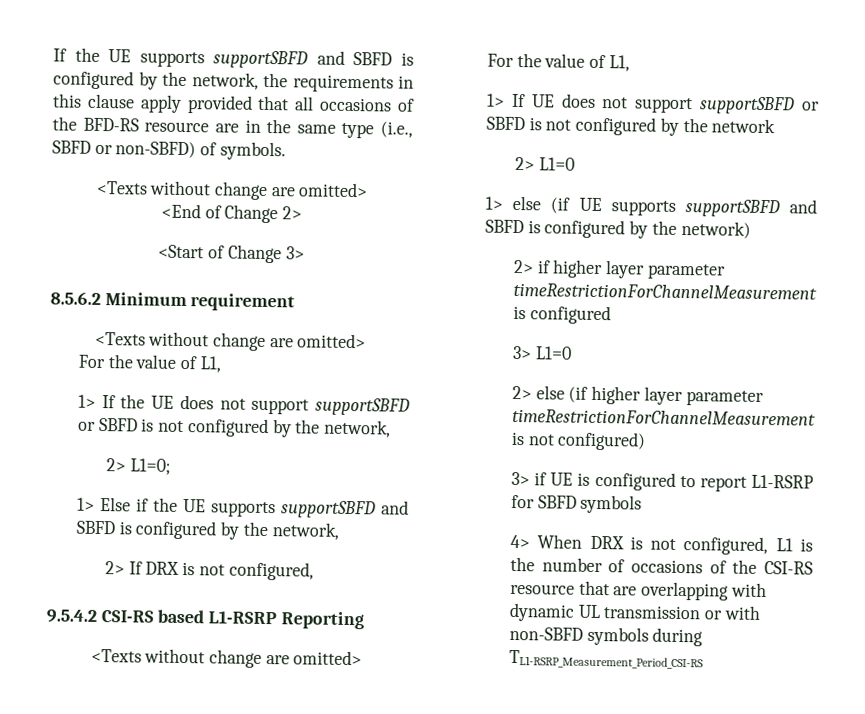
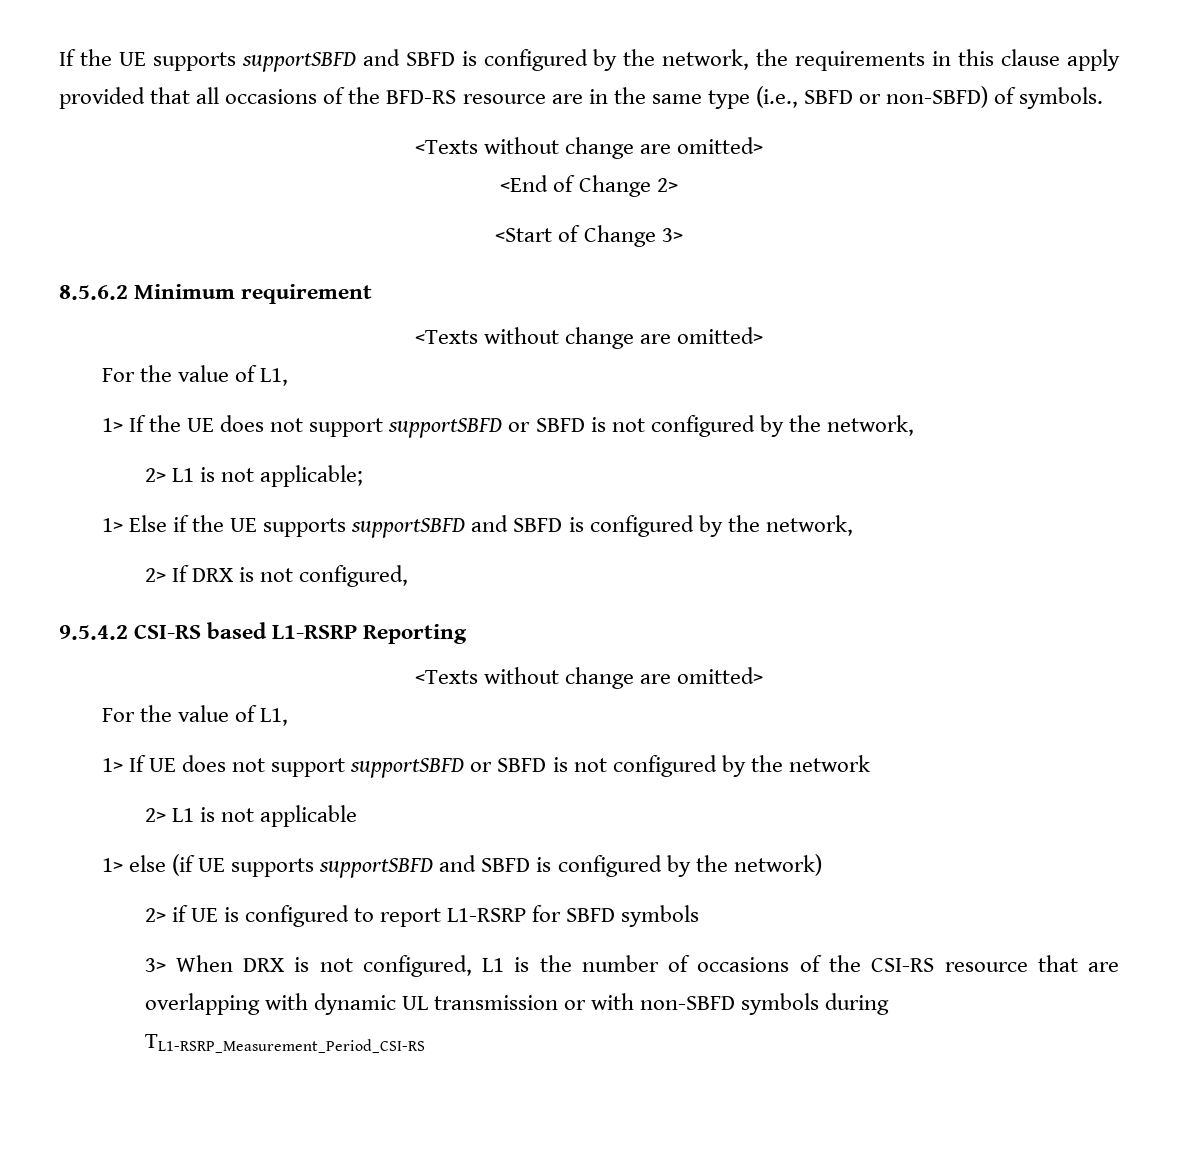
- 2> L1=0;
+ 2> L1 is not applicable;
- 2> L1=0
+ 2> L1 is not applicable
- 2> if higher layer parameter timeRestrictionForChannelMeasurement is configured
- 3> L1=0
- 2> else (if higher layer parameter timeRestrictionForChannelMeasurement is not configured)
- 3> if UE is configured to report L1-RSRP for SBFD symbols
+ 2> if UE is configured to report L1-RSRP for SBFD symbols
- 4> When DRX is not configured, L1 is the number of occasions of the CSI-RS resource that are overlapping with dynamic UL transmission or with non-SBFD symbols during TL1-RSRP_Measurement_Period_CSI-RS
+ 3> When DRX is not configured, L1 is the number of occasions of the CSI-RS resource that are overlapping with dynamic UL transmission or with non-SBFD symbols during TL1-RSRP_Measurement_Period_CSI-RS

